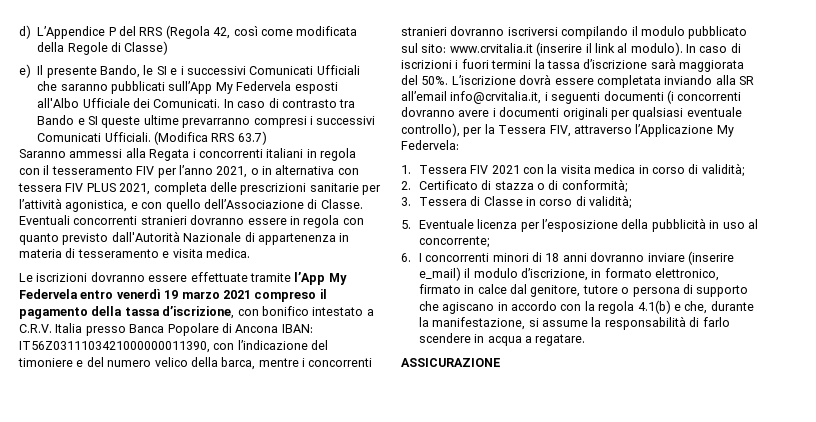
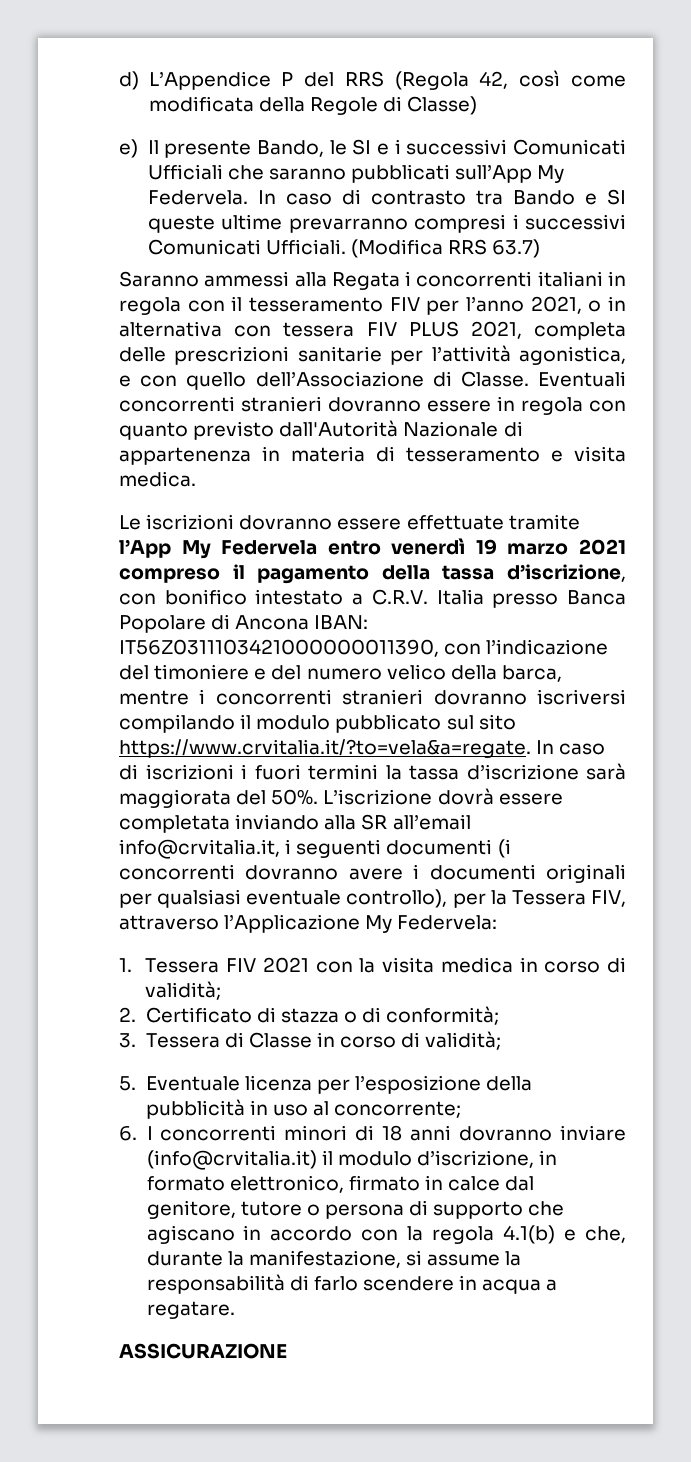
- e) Il presente Bando, le SI e i successivi Comunicati Ufficiali che saranno pubblicati sull’App My Federvela esposti all'Albo Ufficiale dei Comunicati.
+ e) Il presente Bando, le SI e i successivi Comunicati Ufficiali che saranno pubblicati sull’App My Federvela.
- IT56Z0311103421000000011390, con l’indicazione del timoniere e del numero velico della barca, mentre i concorrenti stranieri dovranno iscriversi compilando il modulo pubblicato sul sito: www.crvitalia.it (inserire il link al modulo). In caso di iscrizioni i fuori termini la tassa d’iscrizione sarà maggiorata del 50%.
+ IT56Z0311103421000000011390, con l’indicazione del timoniere e del numero velico della barca, mentre i concorrenti stranieri dovranno iscriversi compilando il modulo pubblicato sul sito https://www.crvitalia.it/?to=vela&a=regate. In caso di iscrizioni i fuori termini la tassa d’iscrizione sarà maggiorata del 50%.
- 6. I concorrenti minori di 18 anni dovranno inviare (inserire e_mail) il modulo d’iscrizione, in formato elettronico, firmato in calce dal genitore, tutore o persona di supporto che agiscano in accordo con la regola 4.1(b) e che, durante la manifestazione, si assume la responsabilità di farlo scendere in acqua a regatare.
+ 6. I concorrenti minori di 18 anni dovranno inviare (info@crvitalia.it) il modulo d’iscrizione, in formato elettronico, firmato in calce dal genitore, tutore o persona di supporto che agiscano in accordo con la regola 4.1(b) e che, durante la manifestazione, si assume la responsabilità di farlo scendere in acqua a regatare.

